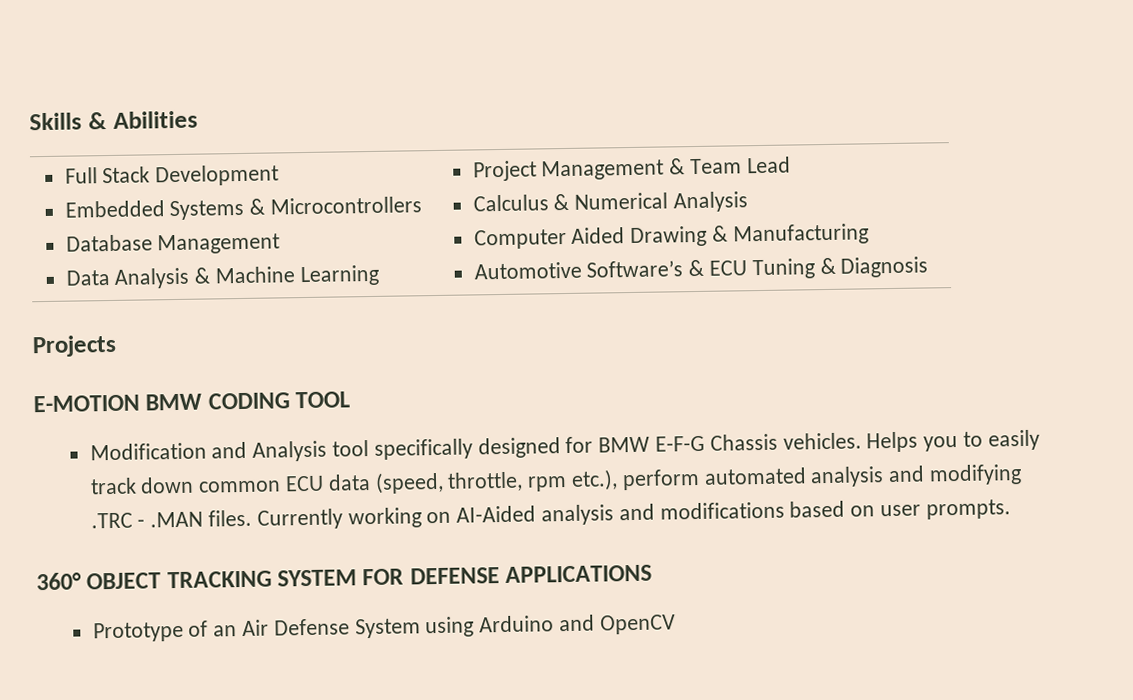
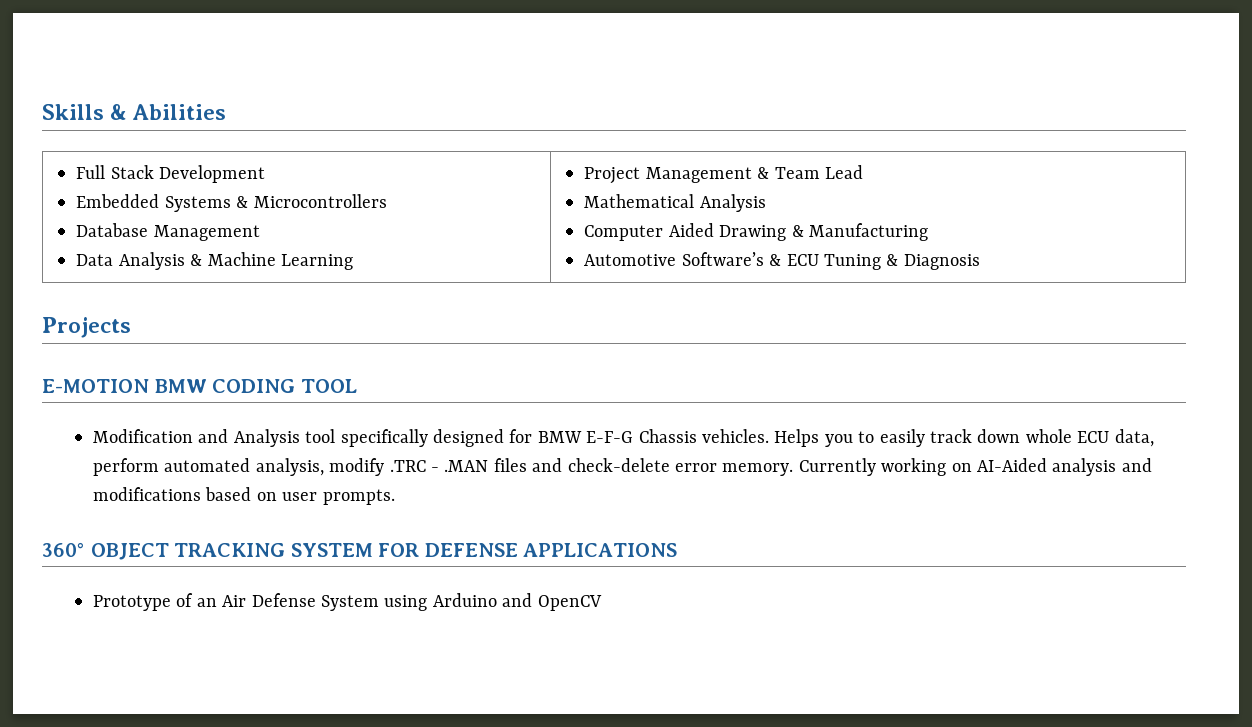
  Full Stack Development
  Embedded Systems & Microcontrollers
  Database Management
  Data Analysis & Machine Learning | Project Management & Team Lead
- Calculus & Numerical Analysis
+ Mathematical Analysis
- Helps you to easily track down common ECU data (speed, throttle, rpm etc.), perform automated analysis and modifying .TRC - .MAN files.
+ Helps you to easily track down whole ECU data, perform automated analysis, modify .TRC - .MAN files and check-delete error memory.

